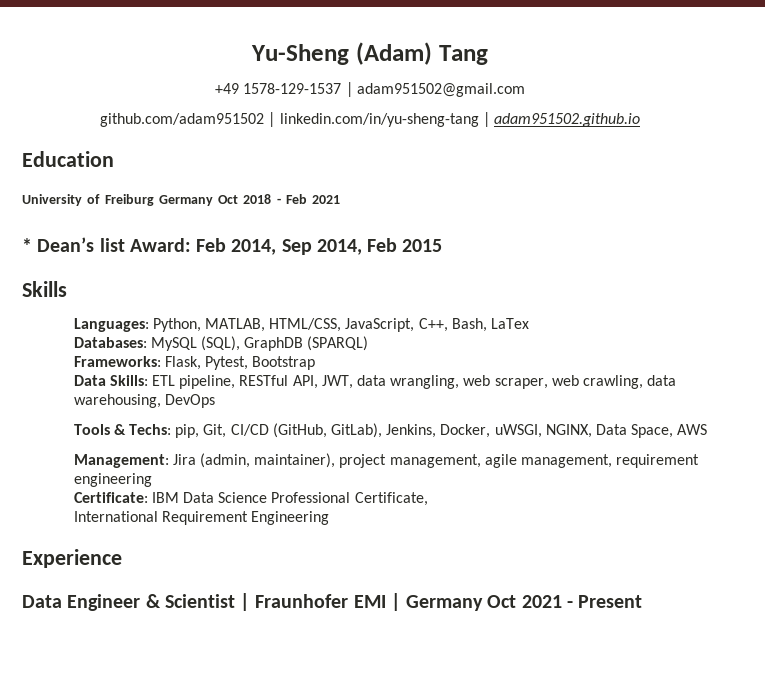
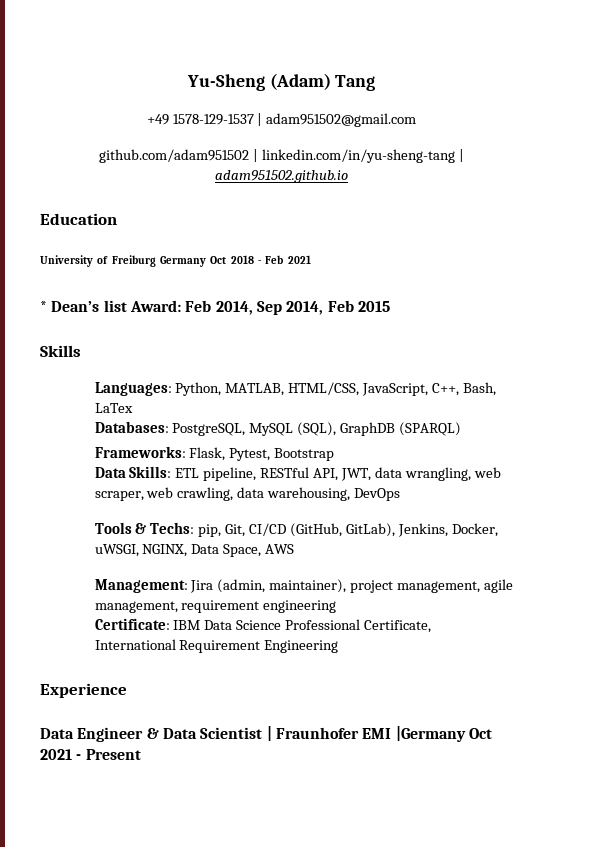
- Databases: MySQL (SQL), GraphDB (SPARQL)
+ Databases: PostgreSQL, MySQL (SQL), GraphDB (SPARQL)
- Data Engineer & Scientist | Fraunhofer EMI | Germany Oct 2021 - Present
+ Data Engineer & Data Scientist | Fraunhofer EMI |Germany Oct 2021 - Present

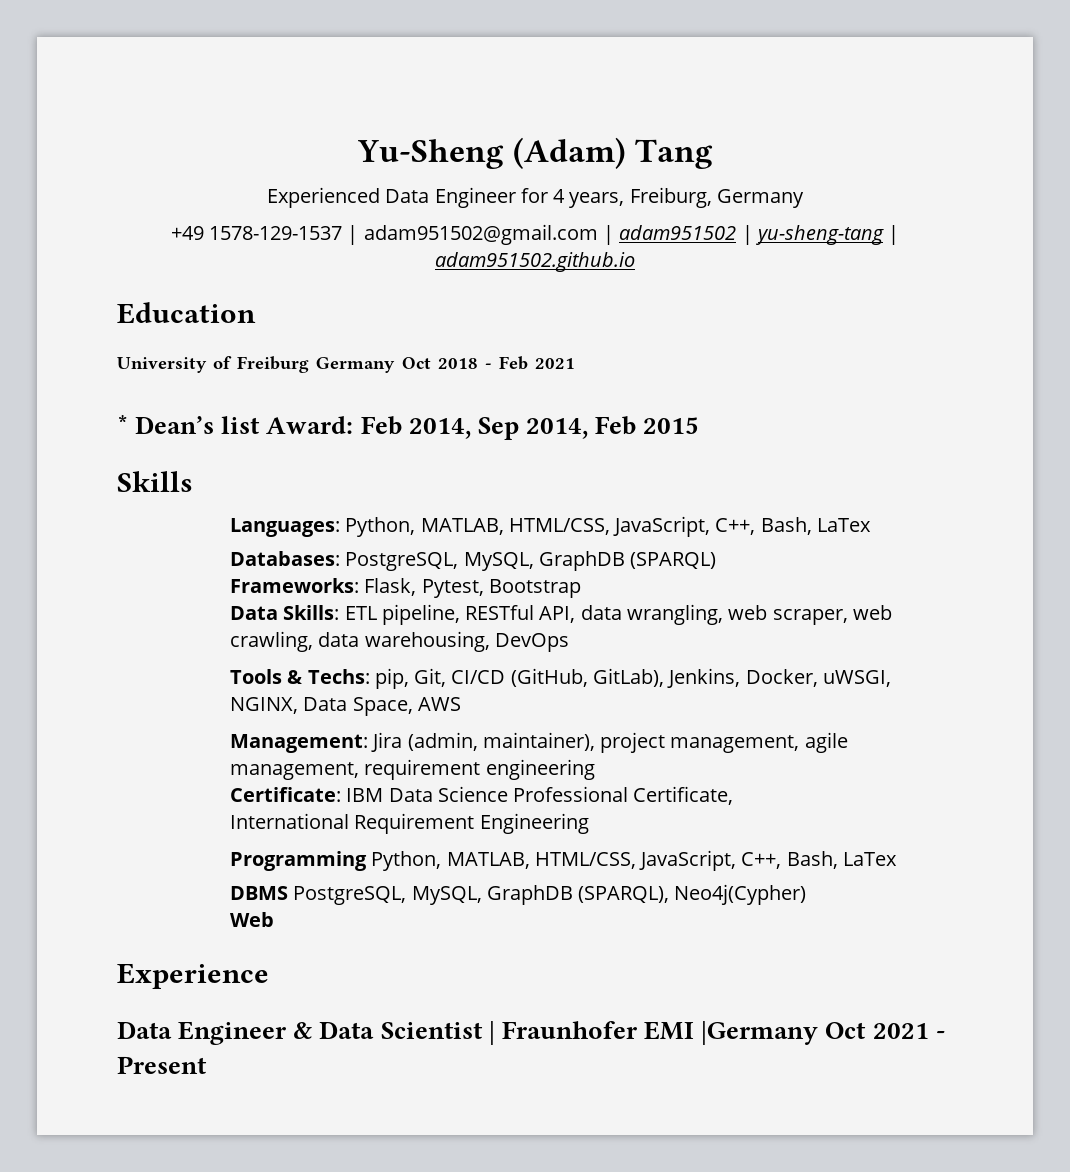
+ Experienced Data Engineer for 4 years, Freiburg, Germany
- +49 1578-129-1537 | adam951502@gmail.com
- github.com/adam951502 | linkedin.com/in/yu-sheng-tang | adam951502.github.io
+ +49 1578-129-1537 | adam951502@gmail.com | adam951502 | yu-sheng-tang | adam951502.github.io
- Databases: PostgreSQL, MySQL (SQL), GraphDB (SPARQL)
+ Databases: PostgreSQL, MySQL, GraphDB (SPARQL)
- Data Skills: ETL pipeline, RESTful API, JWT, data wrangling, web scraper, web crawling, data warehousing, DevOps
+ Data Skills: ETL pipeline, RESTful API, data wrangling, web scraper, web crawling, data warehousing, DevOps
+ Programming Python, MATLAB, HTML/CSS, JavaScript, C++, Bash, LaTex
+ DBMS PostgreSQL, MySQL, GraphDB (SPARQL), Neo4j(Cypher)
+ Web

